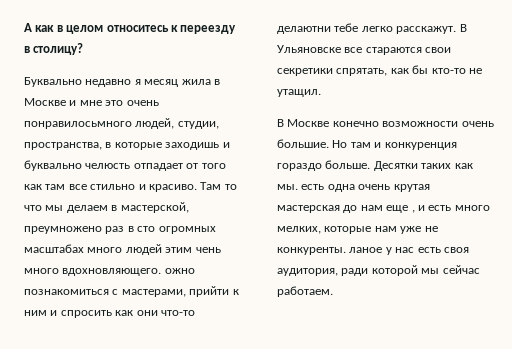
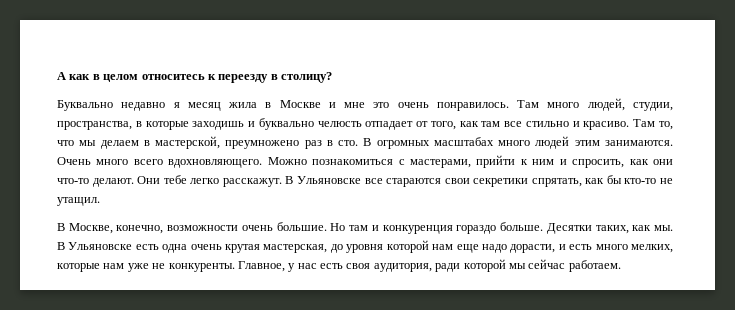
- Буквально недавно я месяц жила в Москве и мне это очень понравилосьмного людей, студии, пространства, в которые заходишь и буквально челюсть отпадает от того как там все стильно и красиво.
+ Буквально недавно я месяц жила в Москве и мне это очень понравилось. Там много людей, студии, пространства, в которые заходишь и буквально челюсть отпадает от того, как там все стильно и красиво.
- Там то что мы делаем в мастерской, преумножено раз в сто огромных масштабах много людей этим чень много вдохновляющего. ожно познакомиться с мастерами, прийти к ним и спросить как они что-то делаютни тебе легко расскажут.
+ Там то, что мы делаем в мастерской, преумножено раз в сто. В огромных масштабах много людей этим занимаются. Очень много всего вдохновляющего. Можно познакомиться с мастерами, прийти к ним и спросить, как они что-то делают. Они тебе легко расскажут.
- В Москве конечно возможности очень большие.
+ В Москве, конечно, возможности очень большие.
- Десятки таких как мы. есть одна очень крутая мастерская до нам еще , и есть много мелких, которые нам уже не конкуренты. ланое у нас есть своя аудитория, ради которой мы сейчас работаем.
+ Десятки таких, как мы. В Ульяновске есть одна очень крутая мастерская, до уровня которой нам еще надо дорасти, и есть много мелких, которые нам уже не конкуренты. Главное, у нас есть своя аудитория, ради которой мы сейчас работаем.

